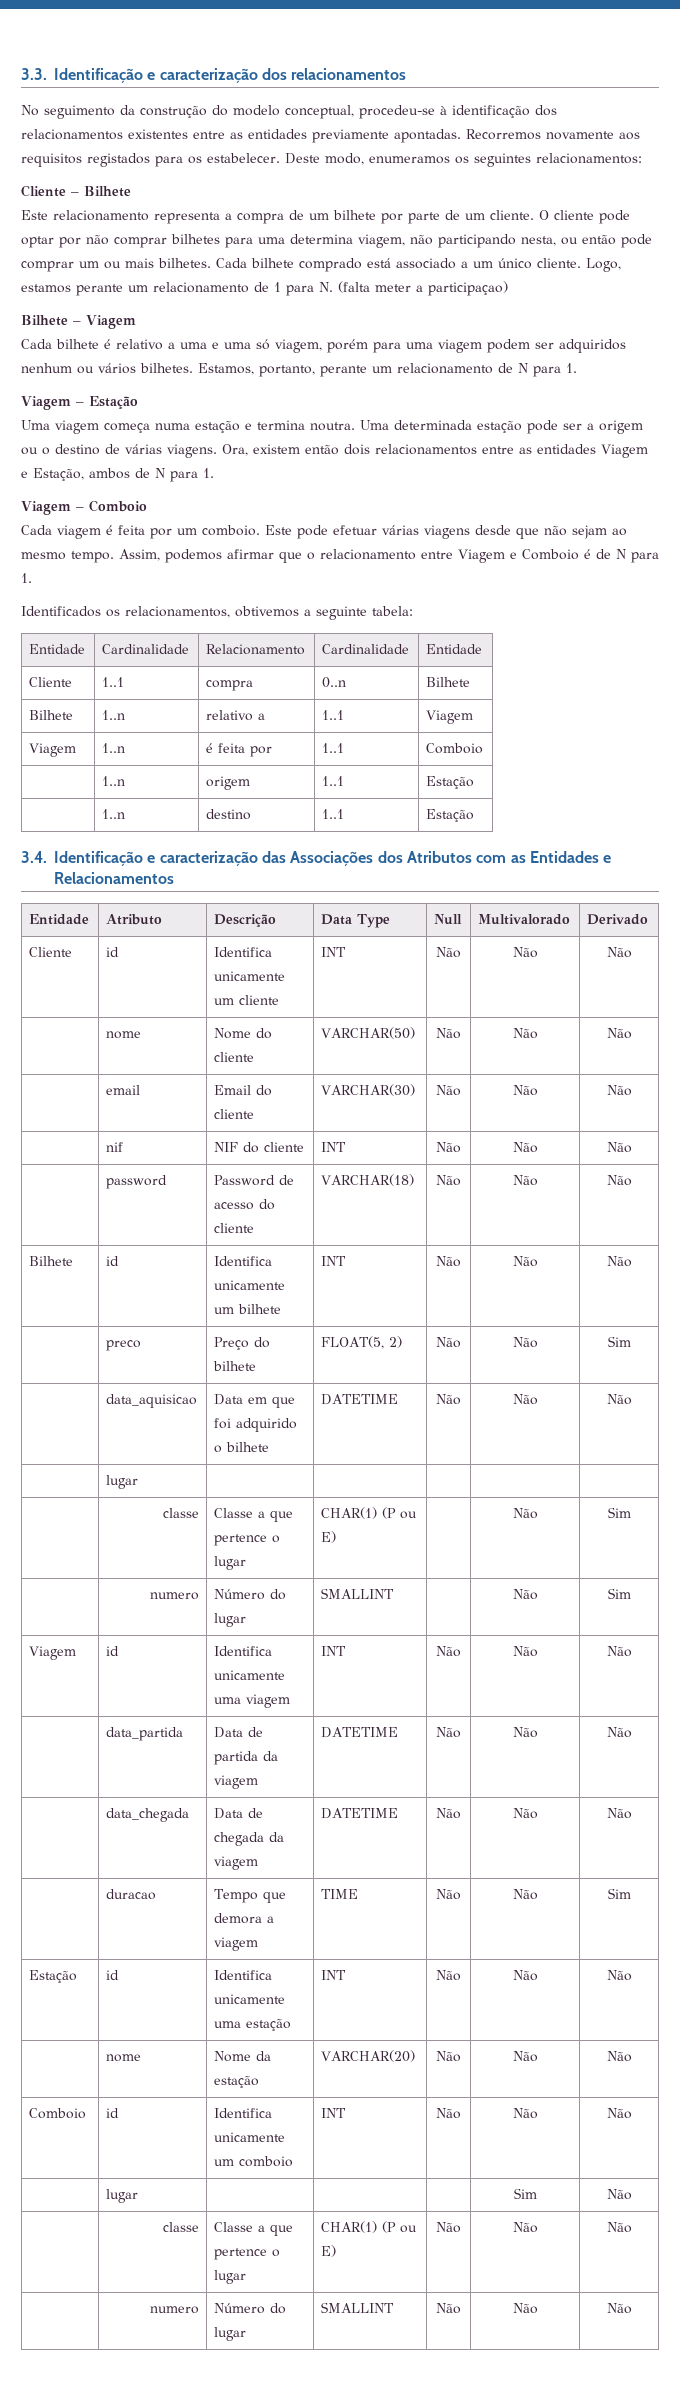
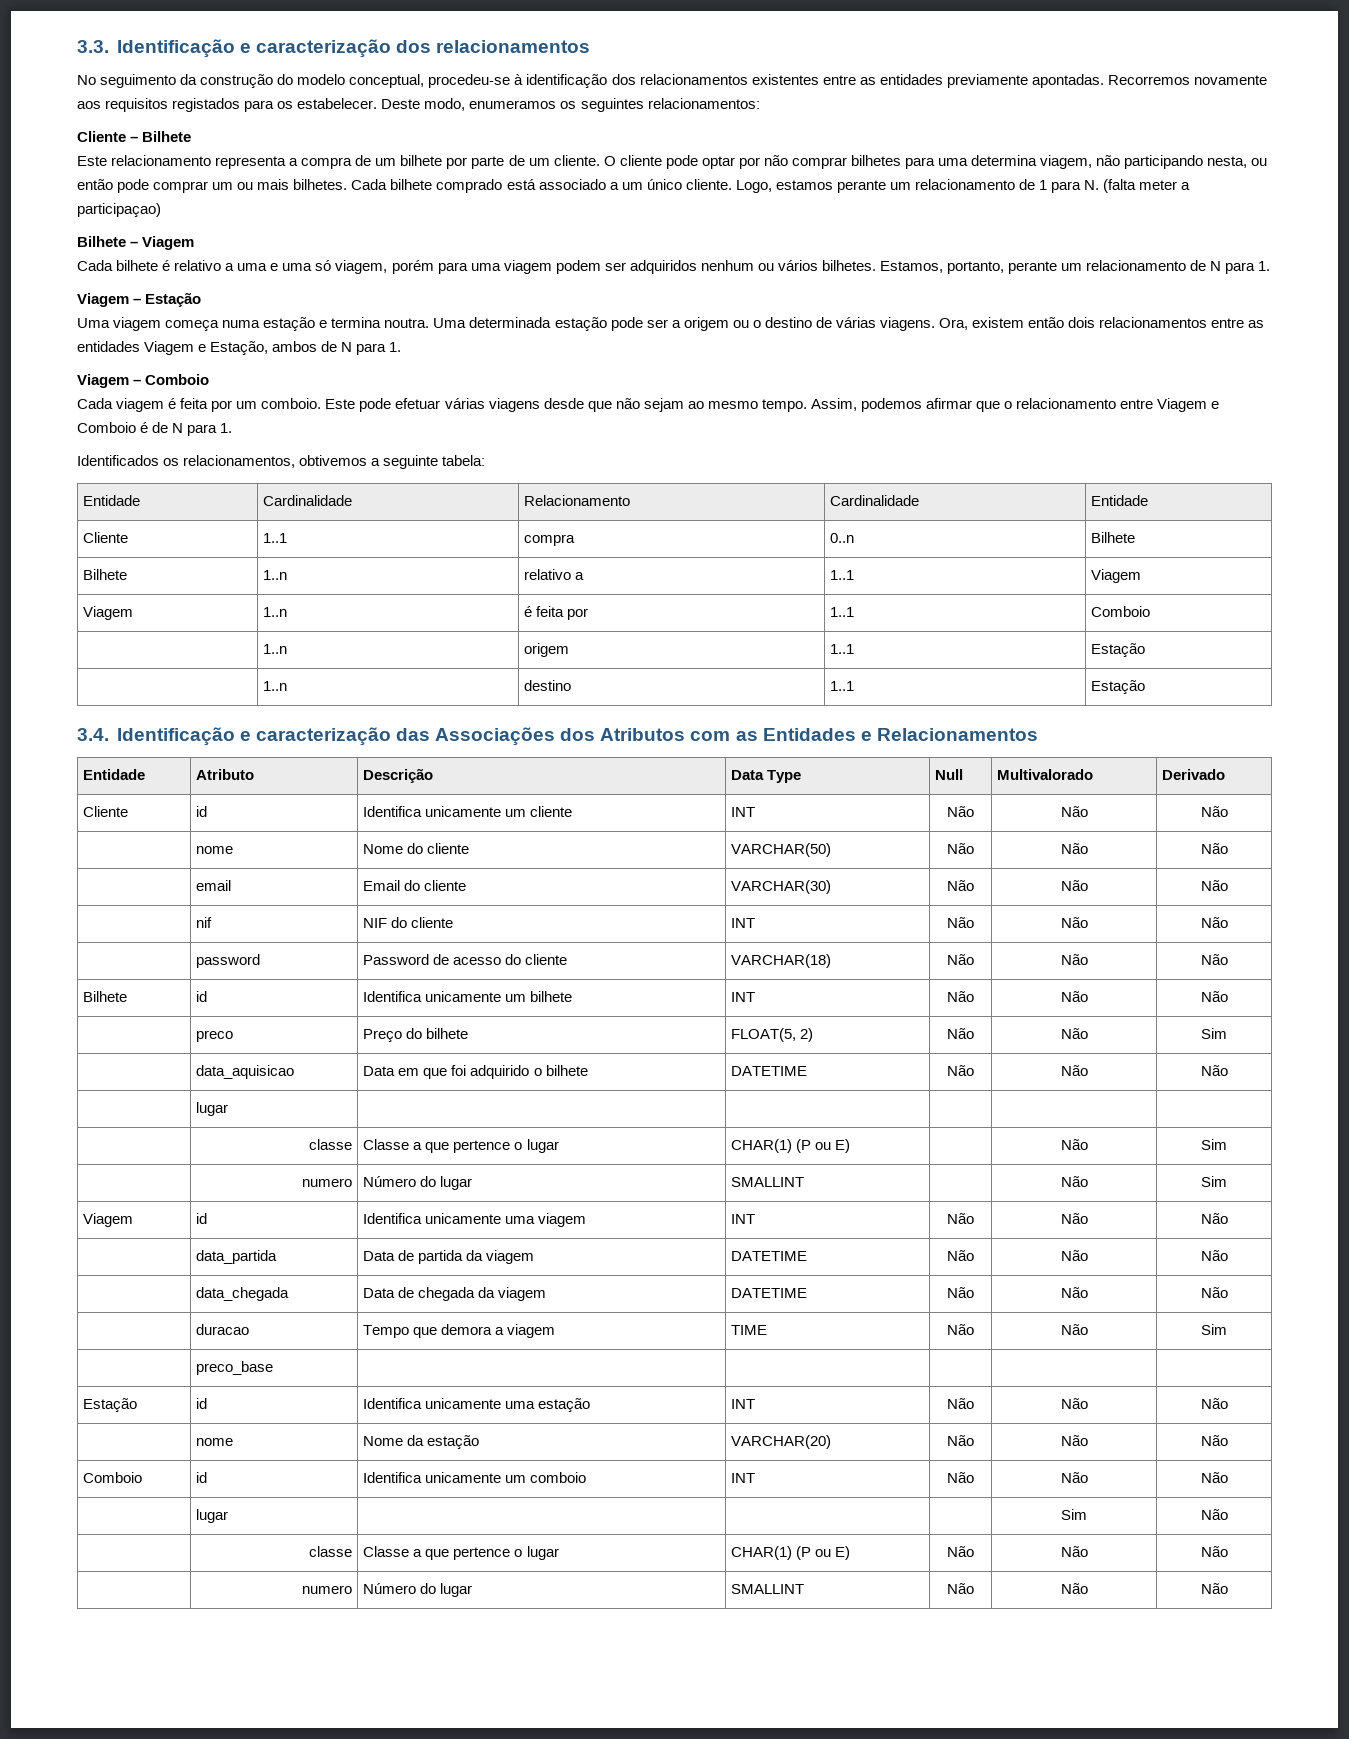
+ | preco_base | | | | |

